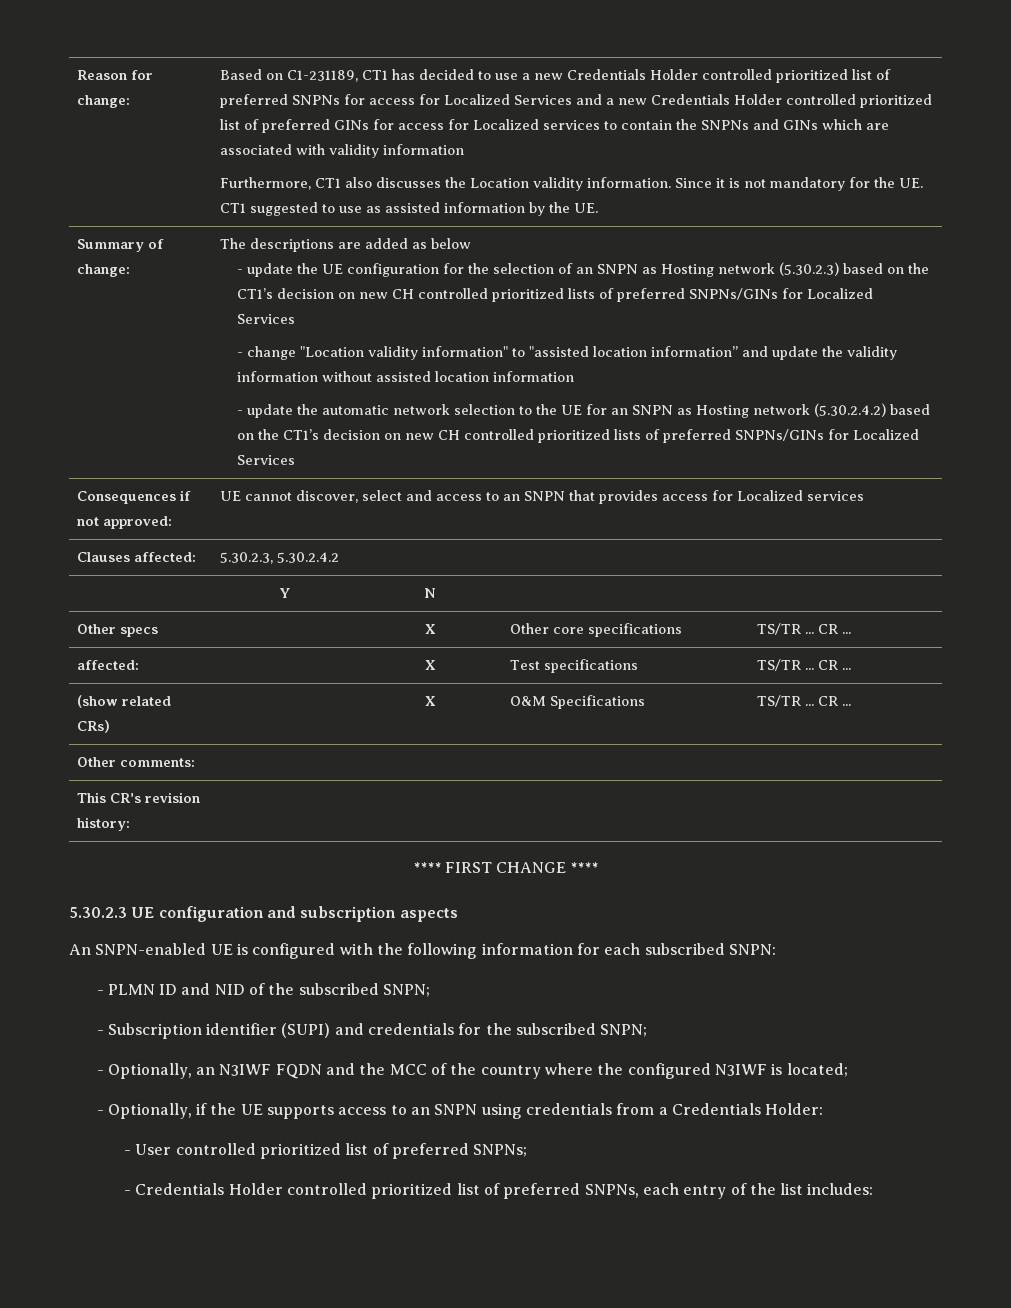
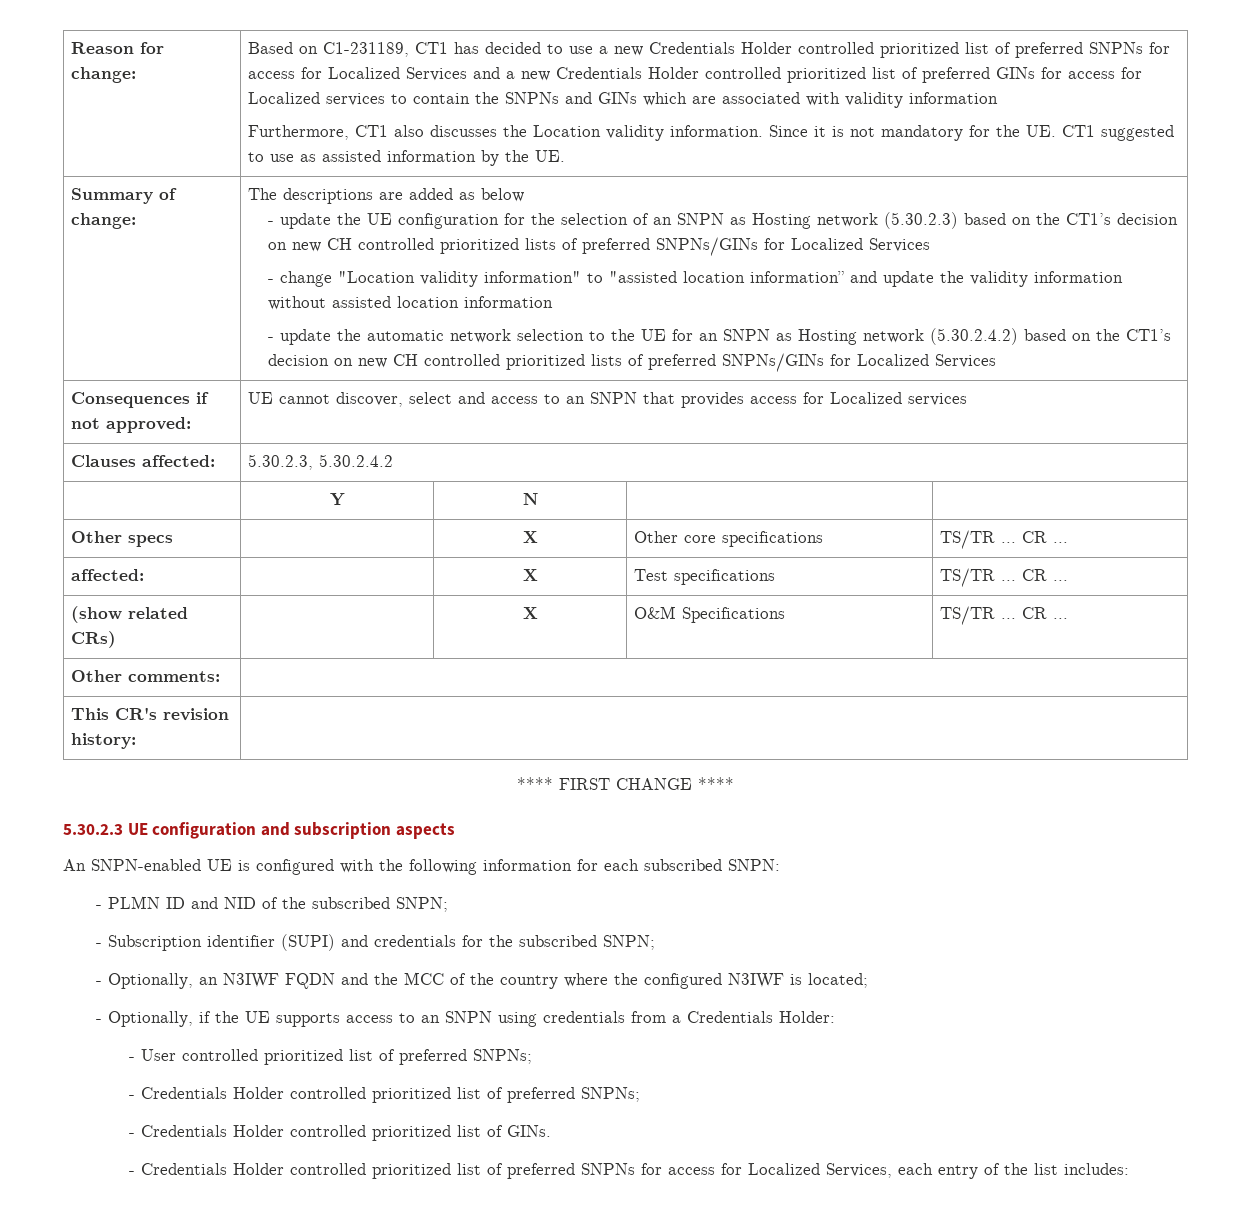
- - Credentials Holder controlled prioritized list of preferred SNPNs, each entry of the list includes:
+ - Credentials Holder controlled prioritized list of preferred SNPNs;
+ - Credentials Holder controlled prioritized list of GINs.
+ - Credentials Holder controlled prioritized list of preferred SNPNs for access for Localized Services, each entry of the list includes:

